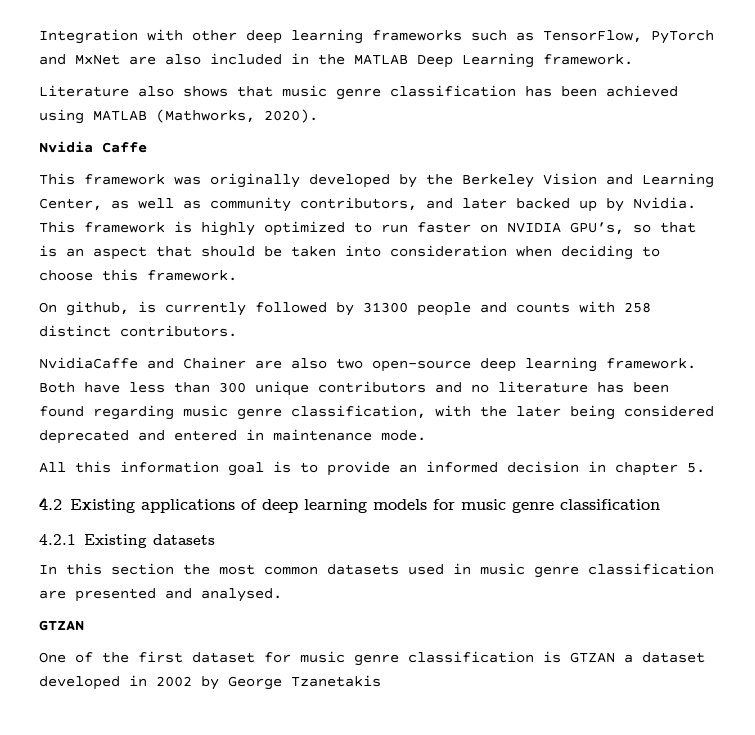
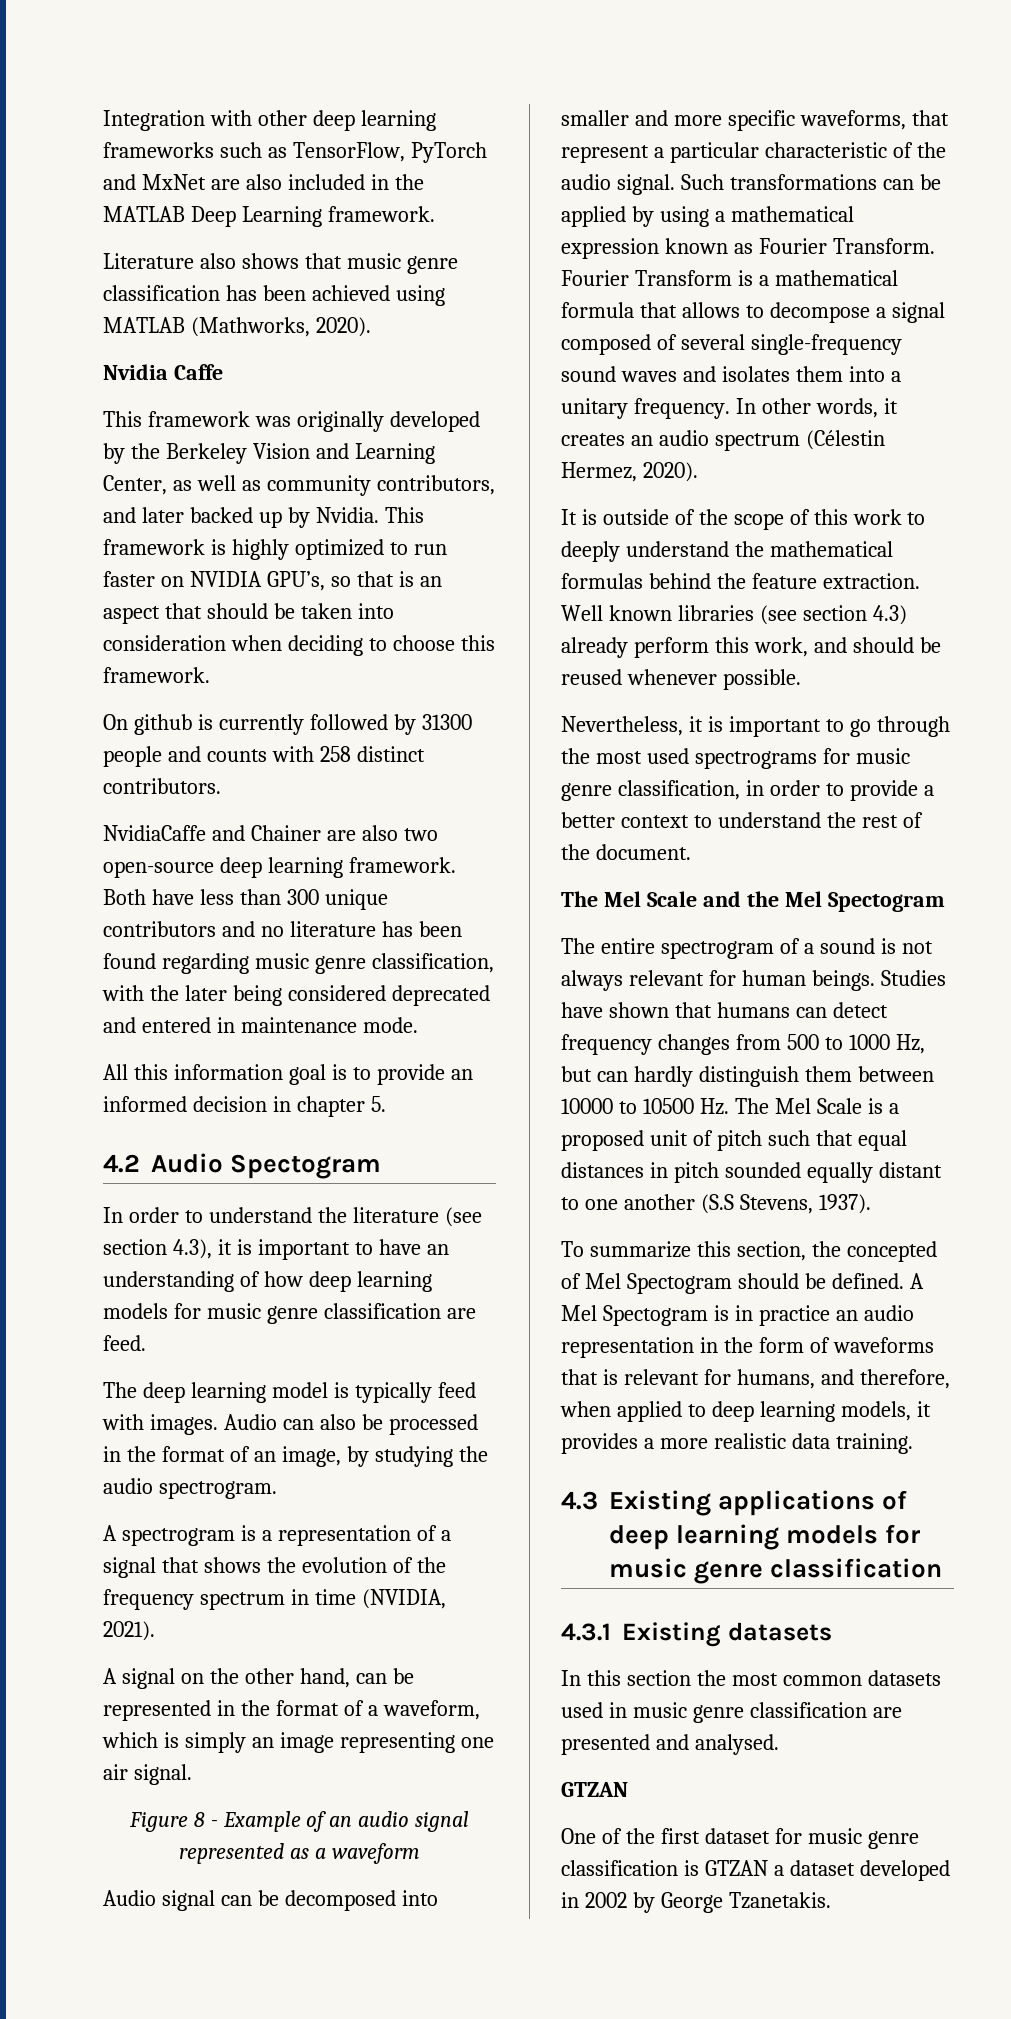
- On github, is currently followed by 31300 people and counts with 258 distinct contributors.
+ On github is currently followed by 31300 people and counts with 258 distinct contributors.
- 4.2 Existing applications of deep learning models for music genre classification
+ 4.2 Audio Spectogram
+ In order to understand the literature (see section 4.3), it is important to have an understanding of how deep learning models for music genre classification are feed.
+ The deep learning model is typically feed with images. Audio can also be processed in the format of an image, by studying the audio spectrogram.
+ A spectrogram is a representation of a signal that shows the evolution of the frequency spectrum in time (NVIDIA, 2021).
+ A signal on the other hand, can be represented in the format of a waveform, which is simply an image representing one air signal.
+ Figure 8 - Example of an audio signal represented as a waveform
+ Audio signal can be decomposed into smaller and more specific waveforms, that represent a particular characteristic of the audio signal. Such transformations can be applied by using a mathematical expression known as Fourier Transform. Fourier Transform is a mathematical formula that allows to decompose a signal composed of several single-frequency sound waves and isolates them into a unitary frequency. In other words, it creates an audio spectrum (Célestin Hermez, 2020).
+ It is outside of the scope of this work to deeply understand the mathematical formulas behind the feature extraction. Well known libraries (see section 4.3) already perform this work, and should be reused whenever possible.
+ Nevertheless, it is important to go through the most used spectrograms for music genre classification, in order to provide a better context to understand the rest of the document.
+ The Mel Scale and the Mel Spectogram
+ The entire spectrogram of a sound is not always relevant for human beings. Studies have shown that humans can detect frequency changes from 500 to 1000 Hz, but can hardly distinguish them between 10000 to 10500 Hz. The Mel Scale is a proposed unit of pitch such that equal distances in pitch sounded equally distant to one another (S.S Stevens, 1937).
+ To summarize this section, the concepted of Mel Spectogram should be defined. A Mel Spectogram is in practice an audio representation in the form of waveforms that is relevant for humans, and therefore, when applied to deep learning models, it provides a more realistic data training.
+ 4.3 Existing applications of deep learning models for music genre classification
- 4.2.1 Existing datasets
+ 4.3.1 Existing datasets
- One of the first dataset for music genre classification is GTZAN a dataset developed in 2002 by George Tzanetakis
+ One of the first dataset for music genre classification is GTZAN a dataset developed in 2002 by George Tzanetakis.

